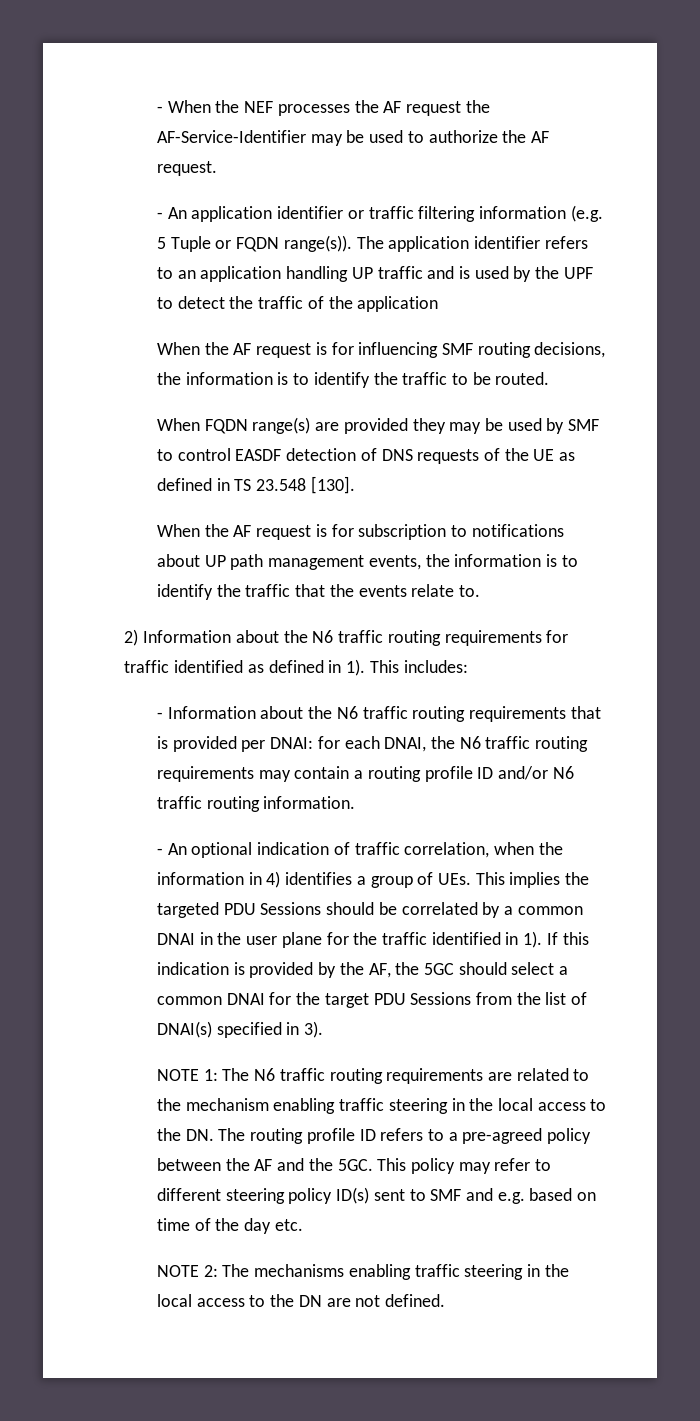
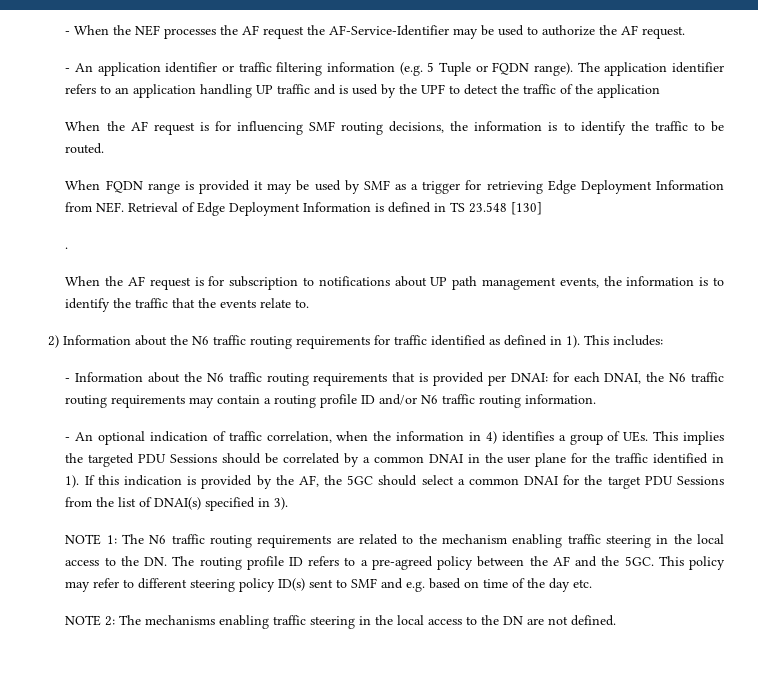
- - An application identifier or traffic filtering information (e.g. 5 Tuple or FQDN range(s)).
+ - An application identifier or traffic filtering information (e.g. 5 Tuple or FQDN range).
- When FQDN range(s) are provided they may be used by SMF to control EASDF detection of DNS requests of the UE as defined in TS 23.548 [130].
+ When FQDN range is provided it may be used by SMF as a trigger for retrieving Edge Deployment Information from NEF. Retrieval of Edge Deployment Information is defined in TS 23.548 [130]
+ .

